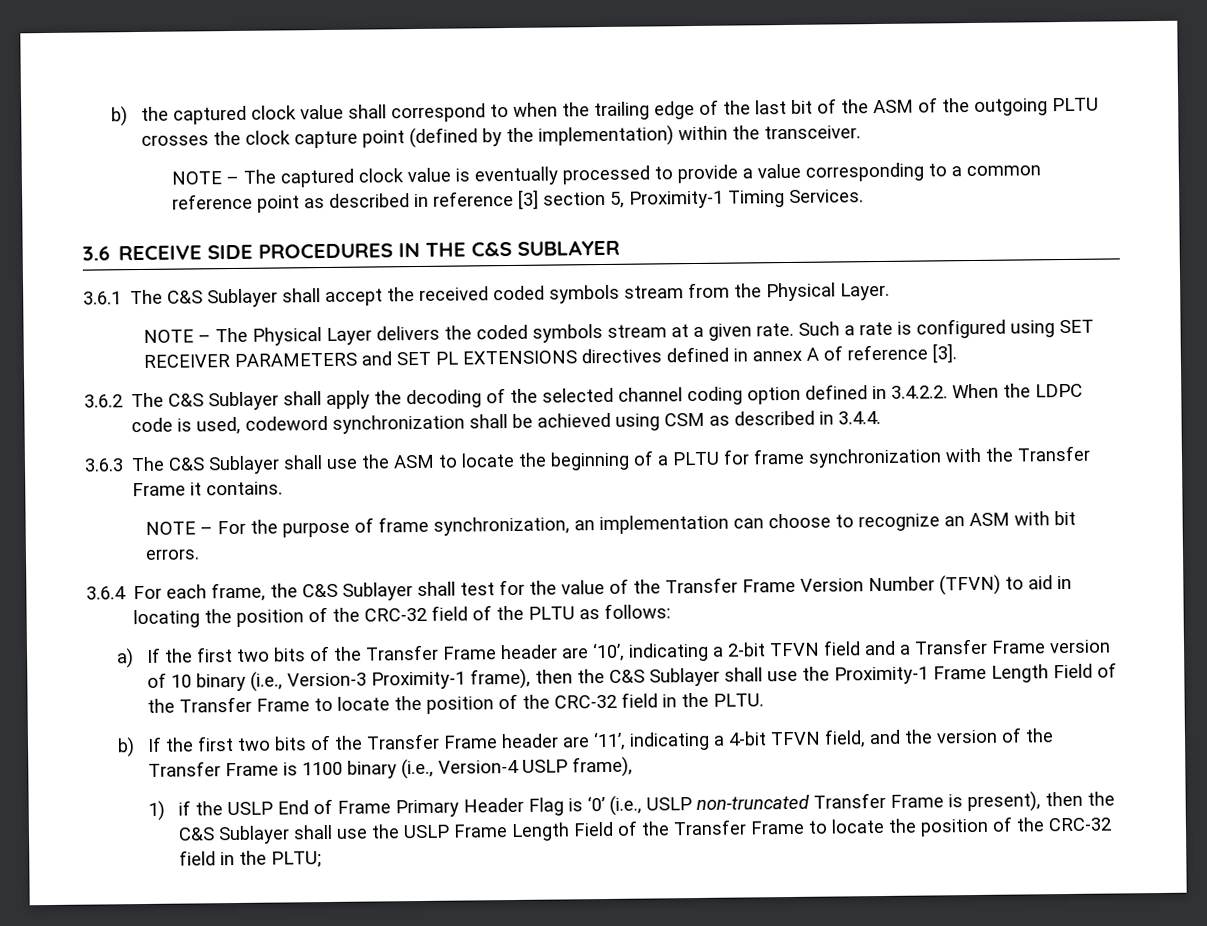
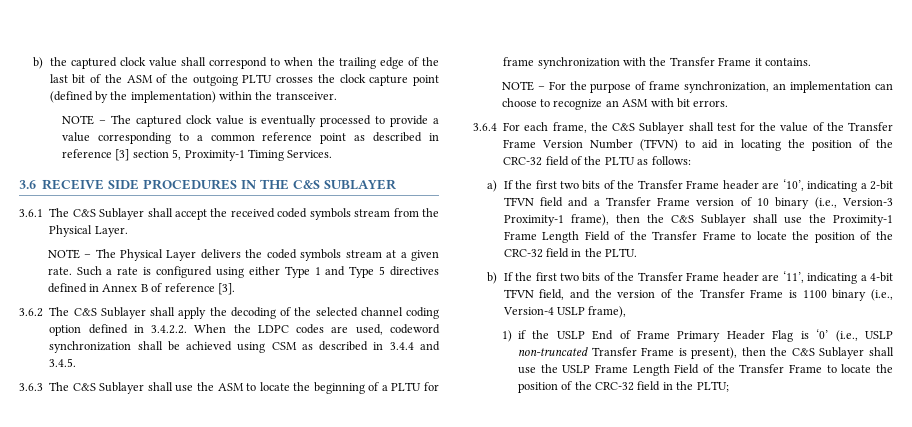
- Such a rate is configured using SET RECEIVER PARAMETERS and SET PL EXTENSIONS directives defined in annex A of reference [3].
+ Such a rate is configured using either Type 1 and Type 5 directives defined in Annex B of reference [3].
- 3.6.2 The C&S Sublayer shall apply the decoding of the selected channel coding option defined in 3.4.2.2. When the LDPC code is used, codeword synchronization shall be achieved using CSM as described in 3.4.4.
+ 3.6.2 The C&S Sublayer shall apply the decoding of the selected channel coding option defined in 3.4.2.2. When the LDPC codes are used, codeword synchronization shall be achieved using CSM as described in 3.4.4 and 3.4.5.

